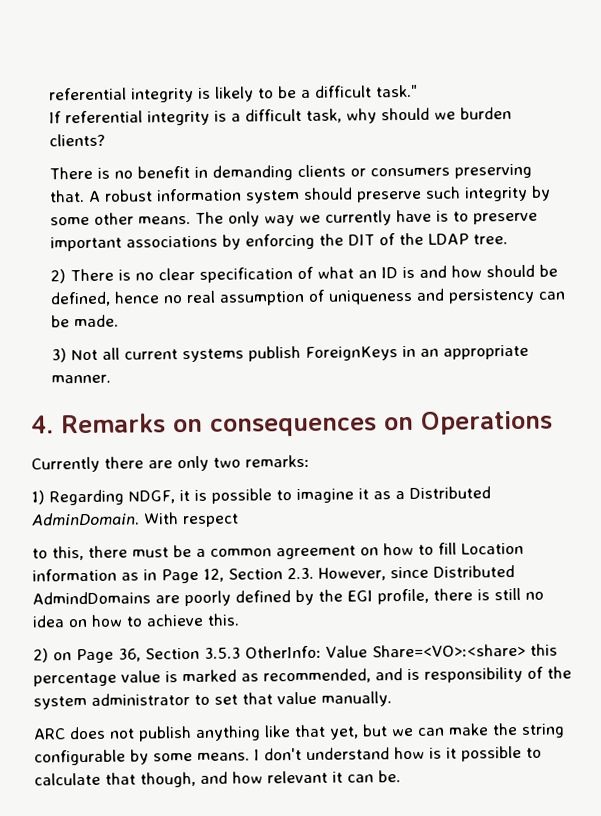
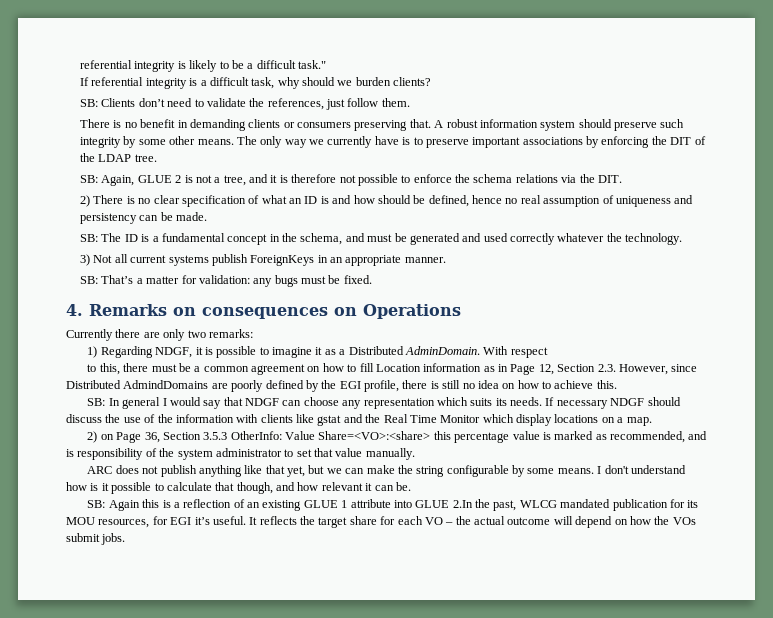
+ SB: Clients don’t need to validate the references, just follow them.
+ SB: Again, GLUE 2 is not a tree, and it is therefore not possible to enforce the schema relations via the DIT.
+ SB: The ID is a fundamental concept in the schema, and must be generated and used correctly whatever the technology.
+ SB: That’s a matter for validation: any bugs must be fixed.
+ SB: In general I would say that NDGF can choose any representation which suits its needs. If necessary NDGF should discuss the use of the information with clients like gstat and the Real Time Monitor which display locations on a map.
+ SB: Again this is a reflection of an existing GLUE 1 attribute into GLUE 2.In the past, WLCG mandated publication for its MOU resources, for EGI it’s useful. It reflects the target share for each VO – the actual outcome will depend on how the VOs submit jobs.

